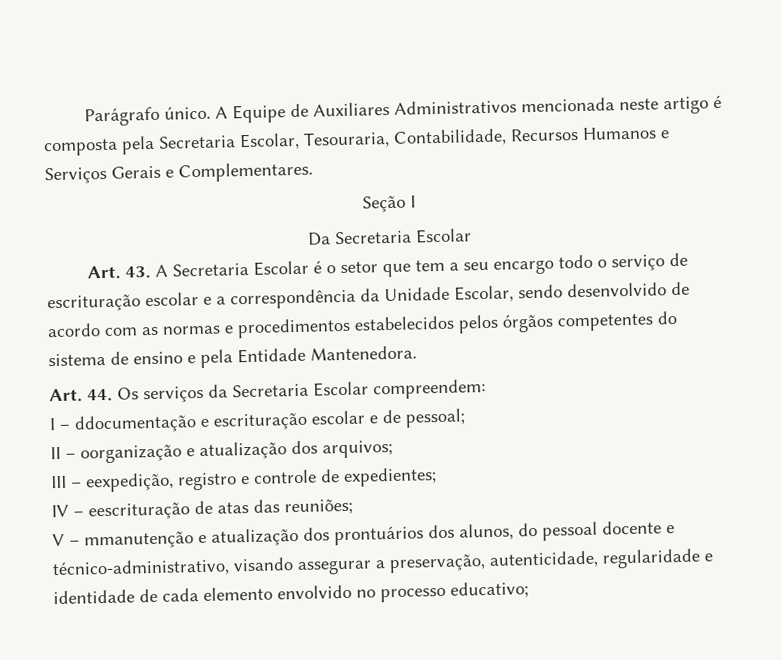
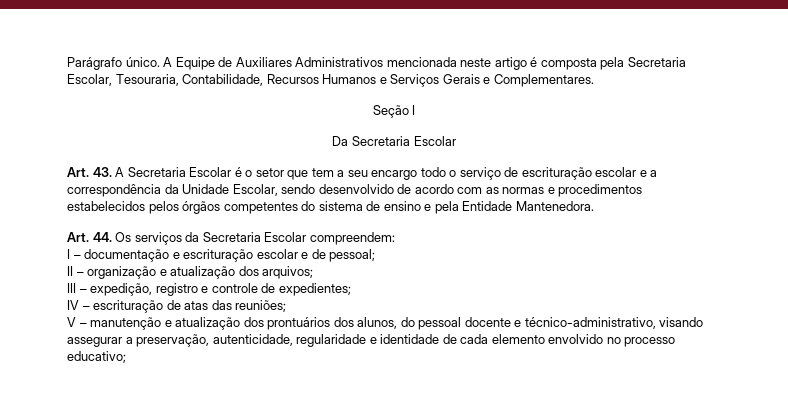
- I – ddocumentação e escrituração escolar e de pessoal;
+ I – documentação e escrituração escolar e de pessoal;
- II – oorganização e atualização dos arquivos;
+ II – organização e atualização dos arquivos;
- III – eexpedição, registro e controle de expedientes;
+ III – expedição, registro e controle de expedientes;
- IV – eescrituração de atas das reuniões;
+ IV – escrituração de atas das reuniões;
- V – mmanutenção e atualização dos prontuários dos alunos, do pessoal docente e técnico-administrativo, visando assegurar a preservação, autenticidade, regularidade e identidade de cada elemento envolvido no processo educativo;
+ V – manutenção e atualização dos prontuários dos alunos, do pessoal docente e técnico-administrativo, visando assegurar a preservação, autenticidade, regularidade e identidade de cada elemento envolvido no processo educativo;

